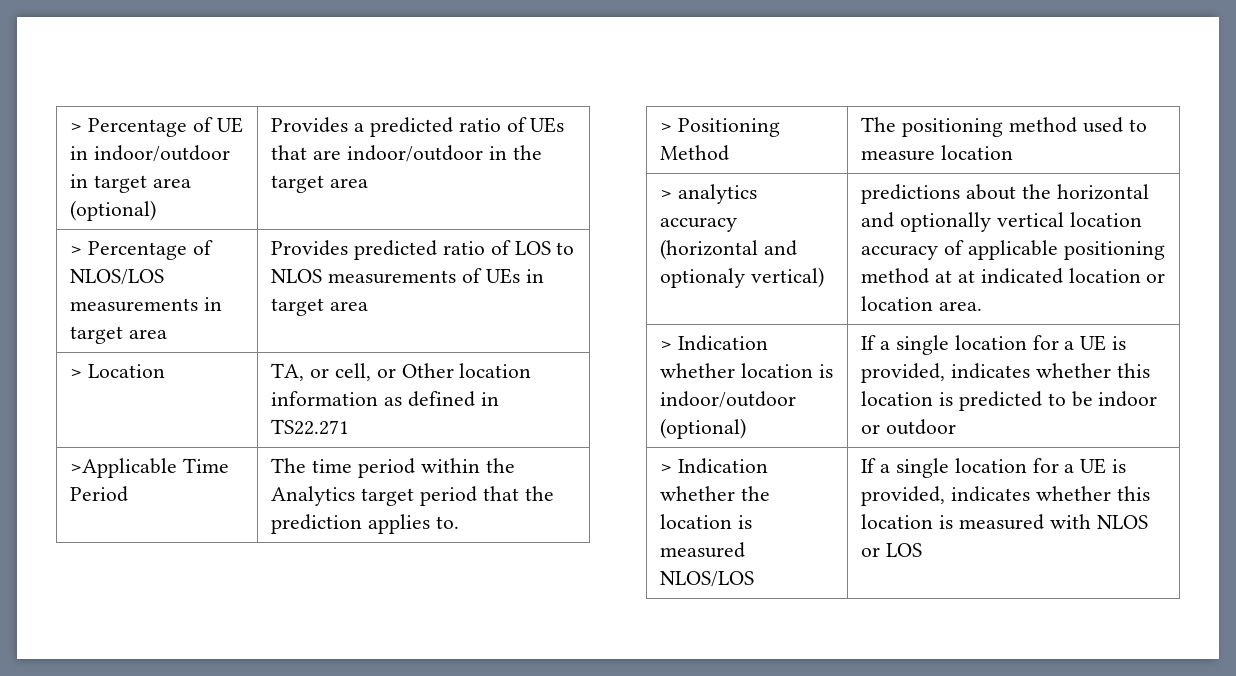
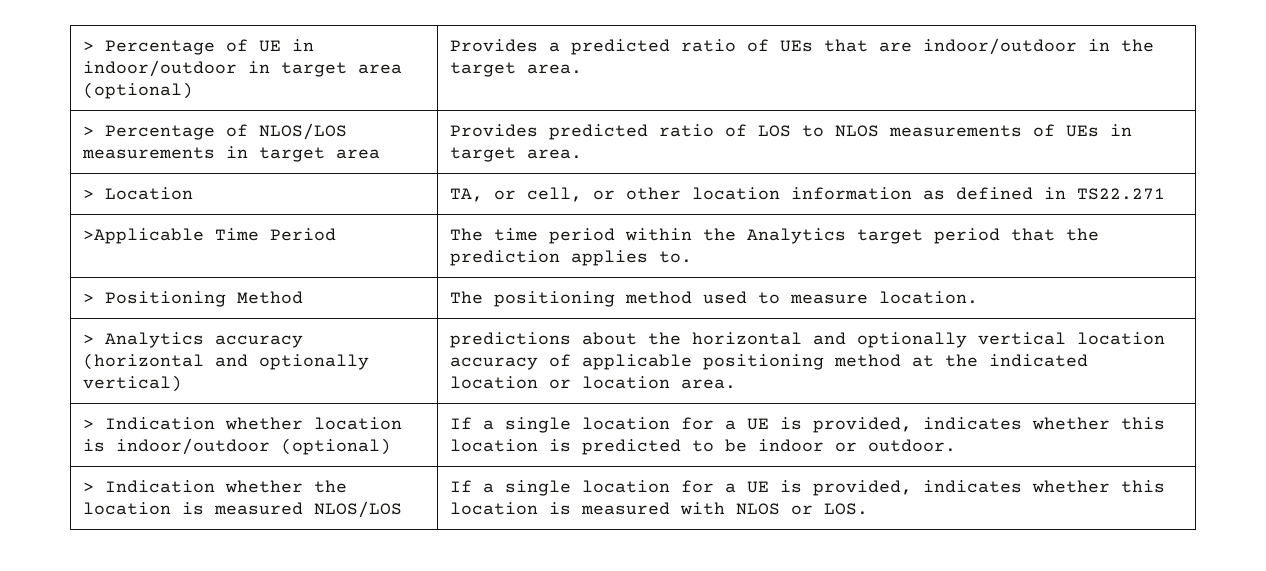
- > Percentage of UE in indoor/outdoor in target area (optional) | Provides a predicted ratio of UEs that are indoor/outdoor in the target area
+ > Percentage of UE in indoor/outdoor in target area (optional) | Provides a predicted ratio of UEs that are indoor/outdoor in the target area.
- > Percentage of NLOS/LOS measurements in target area | Provides predicted ratio of LOS to NLOS measurements of UEs in target area
+ > Percentage of NLOS/LOS measurements in target area | Provides predicted ratio of LOS to NLOS measurements of UEs in target area.
- > Location | TA, or cell, or Other location information as defined in TS22.271
+ > Location | TA, or cell, or other location information as defined in TS22.271
- > Positioning Method | The positioning method used to measure location
- > analytics accuracy (horizontal and optionaly vertical) | predictions about the horizontal and optionally vertical location accuracy of applicable positioning method at at indicated location or location area.
+ > Positioning Method | The positioning method used to measure location.
+ > Analytics accuracy (horizontal and optionally vertical) | predictions about the horizontal and optionally vertical location accuracy of applicable positioning method at the indicated location or location area.
- > Indication whether location is indoor/outdoor (optional) | If a single location for a UE is provided, indicates whether this location is predicted to be indoor or outdoor
+ > Indication whether location is indoor/outdoor (optional) | If a single location for a UE is provided, indicates whether this location is predicted to be indoor or outdoor.
- > Indication whether the location is measured NLOS/LOS | If a single location for a UE is provided, indicates whether this location is measured with NLOS or LOS
+ > Indication whether the location is measured NLOS/LOS | If a single location for a UE is provided, indicates whether this location is measured with NLOS or LOS.

